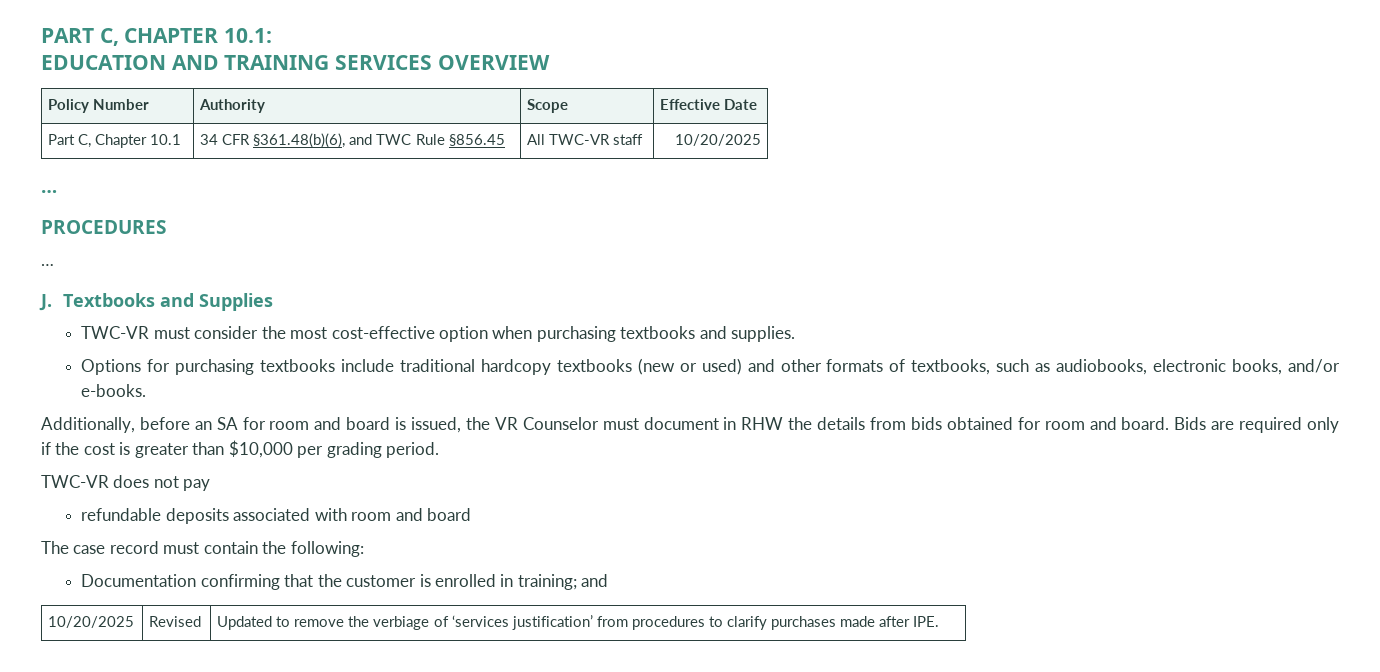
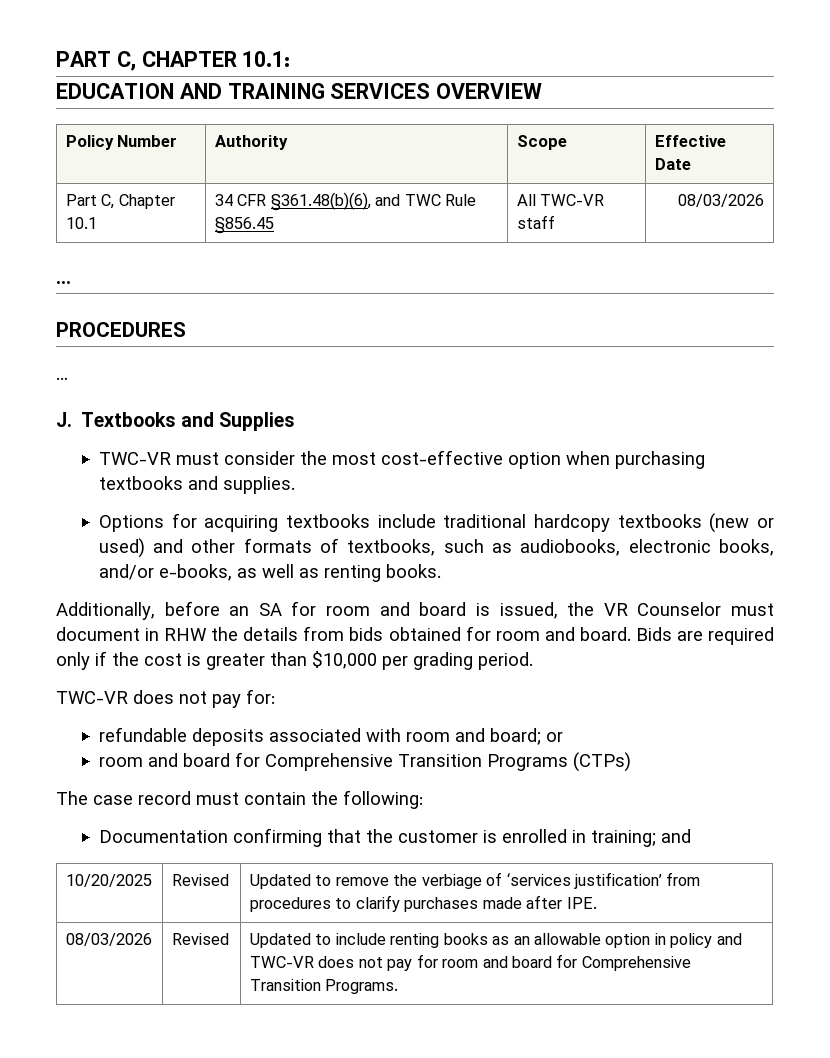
- Part C, Chapter 10.1 | 34 CFR §361.48(b)(6), and TWC Rule §856.45 | All TWC-VR staff | 10/20/2025
+ Part C, Chapter 10.1 | 34 CFR §361.48(b)(6), and TWC Rule §856.45 | All TWC-VR staff | 08/03/2026
- Options for purchasing textbooks include traditional hardcopy textbooks (new or used) and other formats of textbooks, such as audiobooks, electronic books, and/or e-books.
+ Options for acquiring textbooks include traditional hardcopy textbooks (new or used) and other formats of textbooks, such as audiobooks, electronic books, and/or e-books, as well as renting books.
- TWC-VR does not pay
+ TWC-VR does not pay for:
- refundable deposits associated with room and board
+ refundable deposits associated with room and board; or
+ room and board for Comprehensive Transition Programs (CTPs)
+ 08/03/2026 | Revised | Updated to include renting books as an allowable option in policy and TWC-VR does not pay for room and board for Comprehensive Transition Programs.

